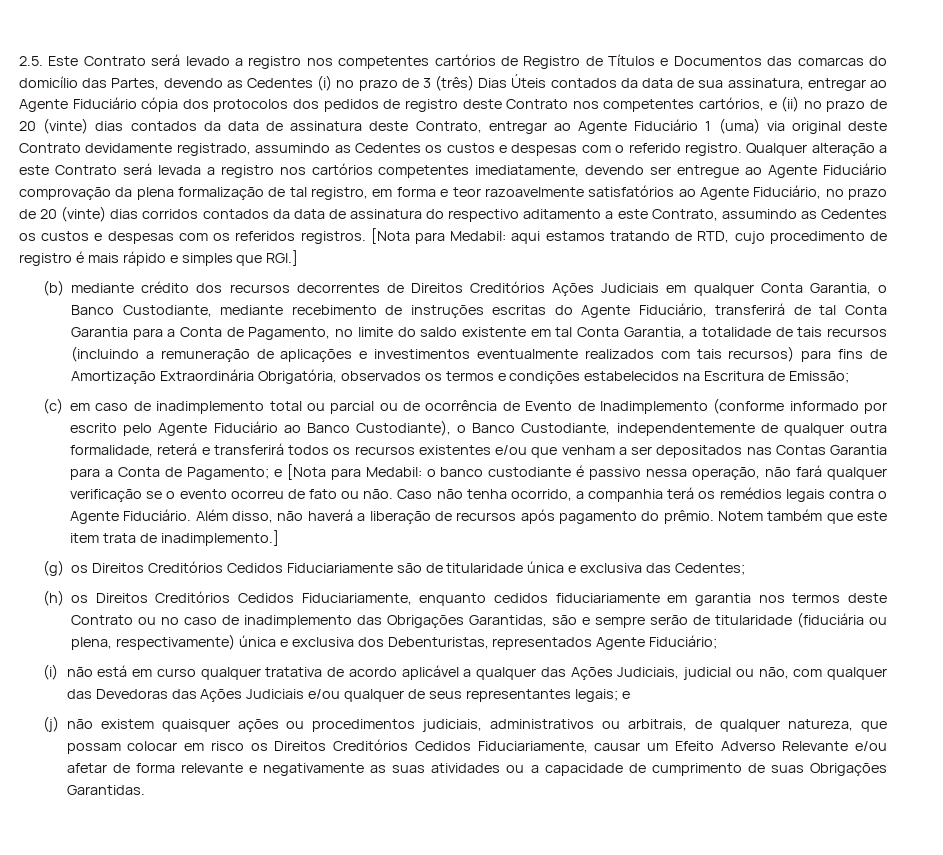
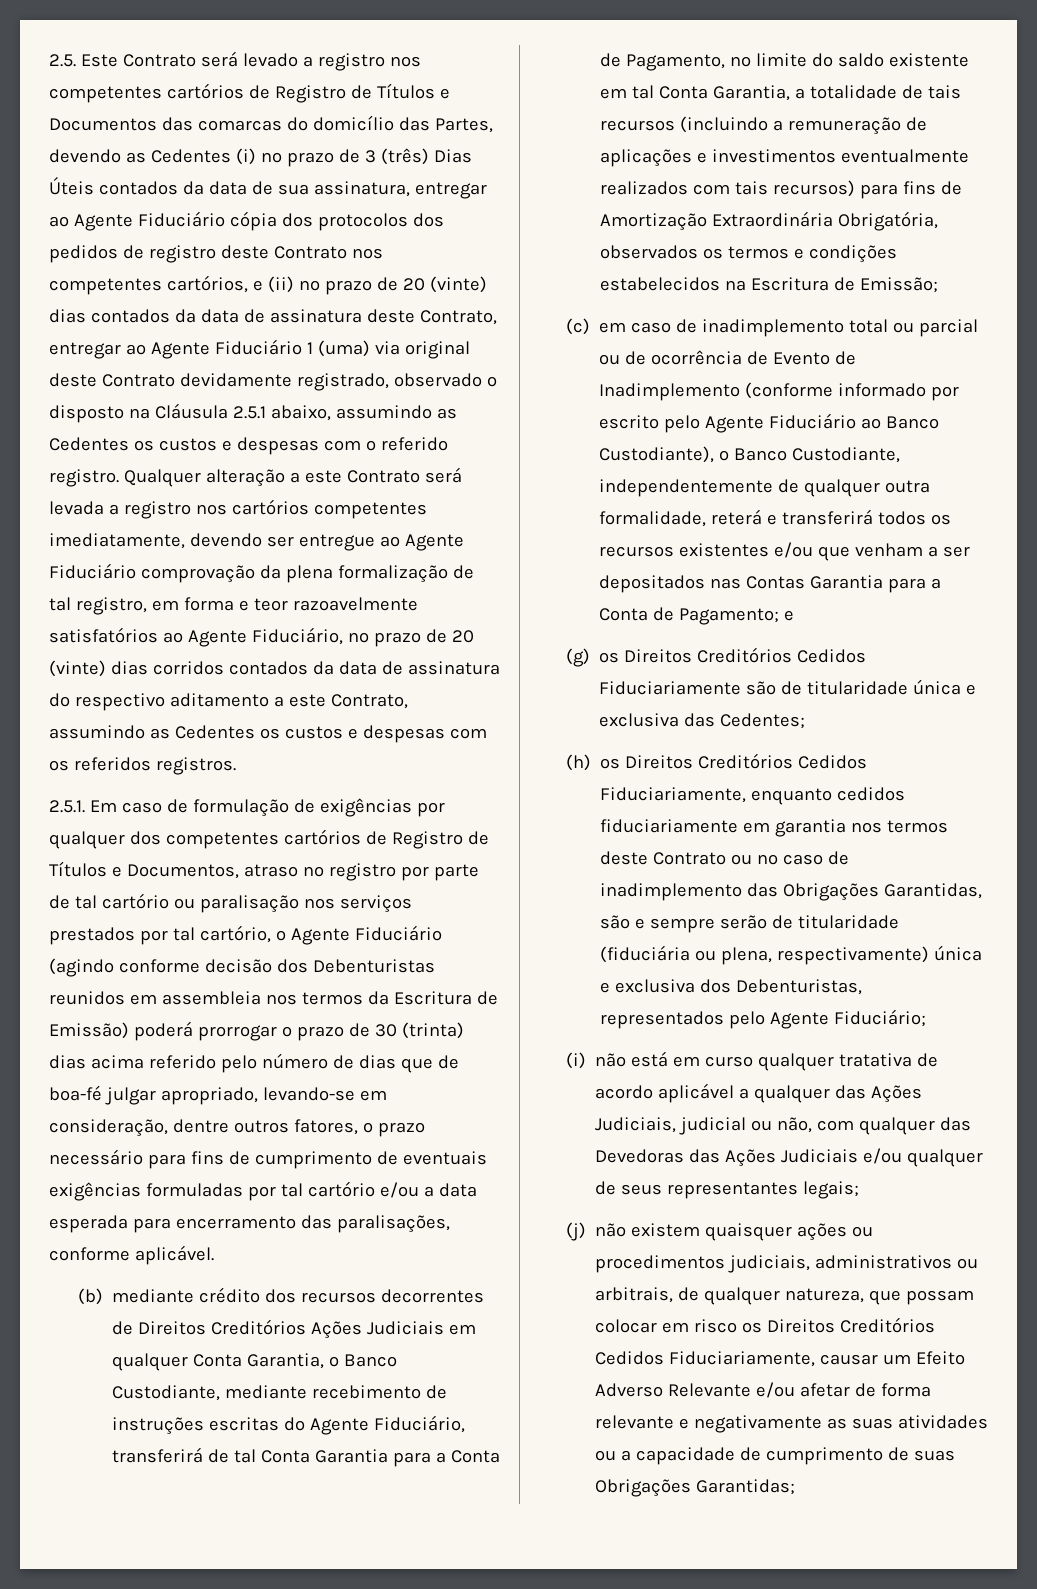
- 2.5. Este Contrato será levado a registro nos competentes cartórios de Registro de Títulos e Documentos das comarcas do domicílio das Partes, devendo as Cedentes (i) no prazo de 3 (três) Dias Úteis contados da data de sua assinatura, entregar ao Agente Fiduciário cópia dos protocolos dos pedidos de registro deste Contrato nos competentes cartórios, e (ii) no prazo de 20 (vinte) dias contados da data de assinatura deste Contrato, entregar ao Agente Fiduciário 1 (uma) via original deste Contrato devidamente registrado, assumindo as Cedentes os custos e despesas com o referido registro.
+ 2.5. Este Contrato será levado a registro nos competentes cartórios de Registro de Títulos e Documentos das comarcas do domicílio das Partes, devendo as Cedentes (i) no prazo de 3 (três) Dias Úteis contados da data de sua assinatura, entregar ao Agente Fiduciário cópia dos protocolos dos pedidos de registro deste Contrato nos competentes cartórios, e (ii) no prazo de 20 (vinte) dias contados da data de assinatura deste Contrato, entregar ao Agente Fiduciário 1 (uma) via original deste Contrato devidamente registrado, observado o disposto na Cláusula 2.5.1 abaixo, assumindo as Cedentes os custos e despesas com o referido registro.
- Qualquer alteração a este Contrato será levada a registro nos cartórios competentes imediatamente, devendo ser entregue ao Agente Fiduciário comprovação da plena formalização de tal registro, em forma e teor razoavelmente satisfatórios ao Agente Fiduciário, no prazo de 20 (vinte) dias corridos contados da data de assinatura do respectivo aditamento a este Contrato, assumindo as Cedentes os custos e despesas com os referidos registros. [Nota para Medabil: aqui estamos tratando de RTD, cujo procedimento de registro é mais rápido e simples que RGI.]
+ Qualquer alteração a este Contrato será levada a registro nos cartórios competentes imediatamente, devendo ser entregue ao Agente Fiduciário comprovação da plena formalização de tal registro, em forma e teor razoavelmente satisfatórios ao Agente Fiduciário, no prazo de 20 (vinte) dias corridos contados da data de assinatura do respectivo aditamento a este Contrato, assumindo as Cedentes os custos e despesas com os referidos registros.
+ 2.5.1. Em caso de formulação de exigências por qualquer dos competentes cartórios de Registro de Títulos e Documentos, atraso no registro por parte de tal cartório ou paralisação nos serviços prestados por tal cartório, o Agente Fiduciário (agindo conforme decisão dos Debenturistas reunidos em assembleia nos termos da Escritura de Emissão) poderá prorrogar o prazo de 30 (trinta) dias acima referido pelo número de dias que de boa-fé julgar apropriado, levando-se em consideração, dentre outros fatores, o prazo necessário para fins de cumprimento de eventuais exigências formuladas por tal cartório e/ou a data esperada para encerramento das paralisações, conforme aplicável.
- (c) em caso de inadimplemento total ou parcial ou de ocorrência de Evento de Inadimplemento (conforme informado por escrito pelo Agente Fiduciário ao Banco Custodiante), o Banco Custodiante, independentemente de qualquer outra formalidade, reterá e transferirá todos os recursos existentes e/ou que venham a ser depositados nas Contas Garantia para a Conta de Pagamento; e [Nota para Medabil: o banco custodiante é passivo nessa operação, não fará qualquer verificação se o evento ocorreu de fato ou não. Caso não tenha ocorrido, a companhia terá os remédios legais contra o Agente Fiduciário. Além disso, não haverá a liberação de recursos após pagamento do prêmio. Notem também que este item trata de inadimplemento.]
+ (c) em caso de inadimplemento total ou parcial ou de ocorrência de Evento de Inadimplemento (conforme informado por escrito pelo Agente Fiduciário ao Banco Custodiante), o Banco Custodiante, independentemente de qualquer outra formalidade, reterá e transferirá todos os recursos existentes e/ou que venham a ser depositados nas Contas Garantia para a Conta de Pagamento; e
- (h) os Direitos Creditórios Cedidos Fiduciariamente, enquanto cedidos fiduciariamente em garantia nos termos deste Contrato ou no caso de inadimplemento das Obrigações Garantidas, são e sempre serão de titularidade (fiduciária ou plena, respectivamente) única e exclusiva dos Debenturistas, representados Agente Fiduciário;
+ (h) os Direitos Creditórios Cedidos Fiduciariamente, enquanto cedidos fiduciariamente em garantia nos termos deste Contrato ou no caso de inadimplemento das Obrigações Garantidas, são e sempre serão de titularidade (fiduciária ou plena, respectivamente) única e exclusiva dos Debenturistas, representados pelo Agente Fiduciário;
- (i) não está em curso qualquer tratativa de acordo aplicável a qualquer das Ações Judiciais, judicial ou não, com qualquer das Devedoras das Ações Judiciais e/ou qualquer de seus representantes legais; e
+ (i) não está em curso qualquer tratativa de acordo aplicável a qualquer das Ações Judiciais, judicial ou não, com qualquer das Devedoras das Ações Judiciais e/ou qualquer de seus representantes legais;
- (j) não existem quaisquer ações ou procedimentos judiciais, administrativos ou arbitrais, de qualquer natureza, que possam colocar em risco os Direitos Creditórios Cedidos Fiduciariamente, causar um Efeito Adverso Relevante e/ou afetar de forma relevante e negativamente as suas atividades ou a capacidade de cumprimento de suas Obrigações Garantidas.
+ (j) não existem quaisquer ações ou procedimentos judiciais, administrativos ou arbitrais, de qualquer natureza, que possam colocar em risco os Direitos Creditórios Cedidos Fiduciariamente, causar um Efeito Adverso Relevante e/ou afetar de forma relevante e negativamente as suas atividades ou a capacidade de cumprimento de suas Obrigações Garantidas;

